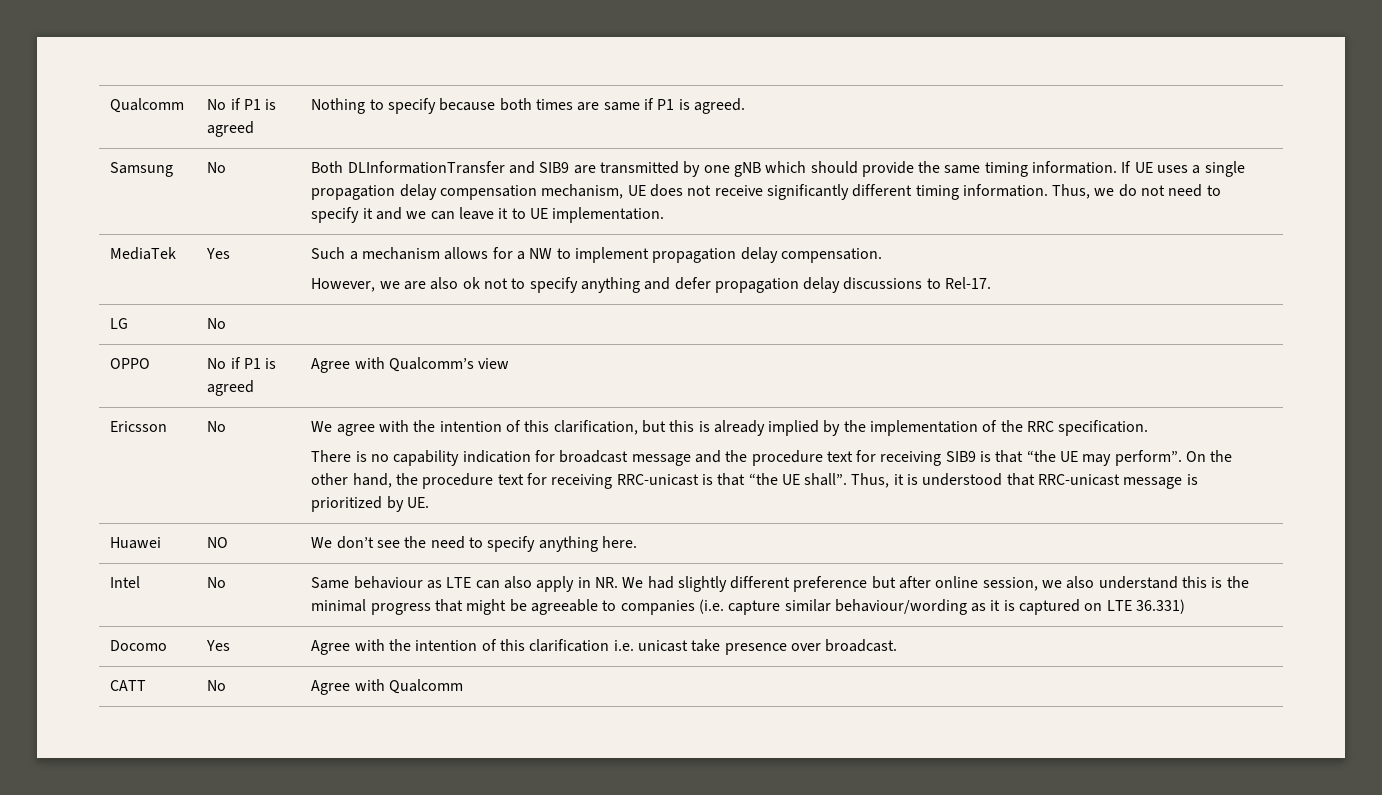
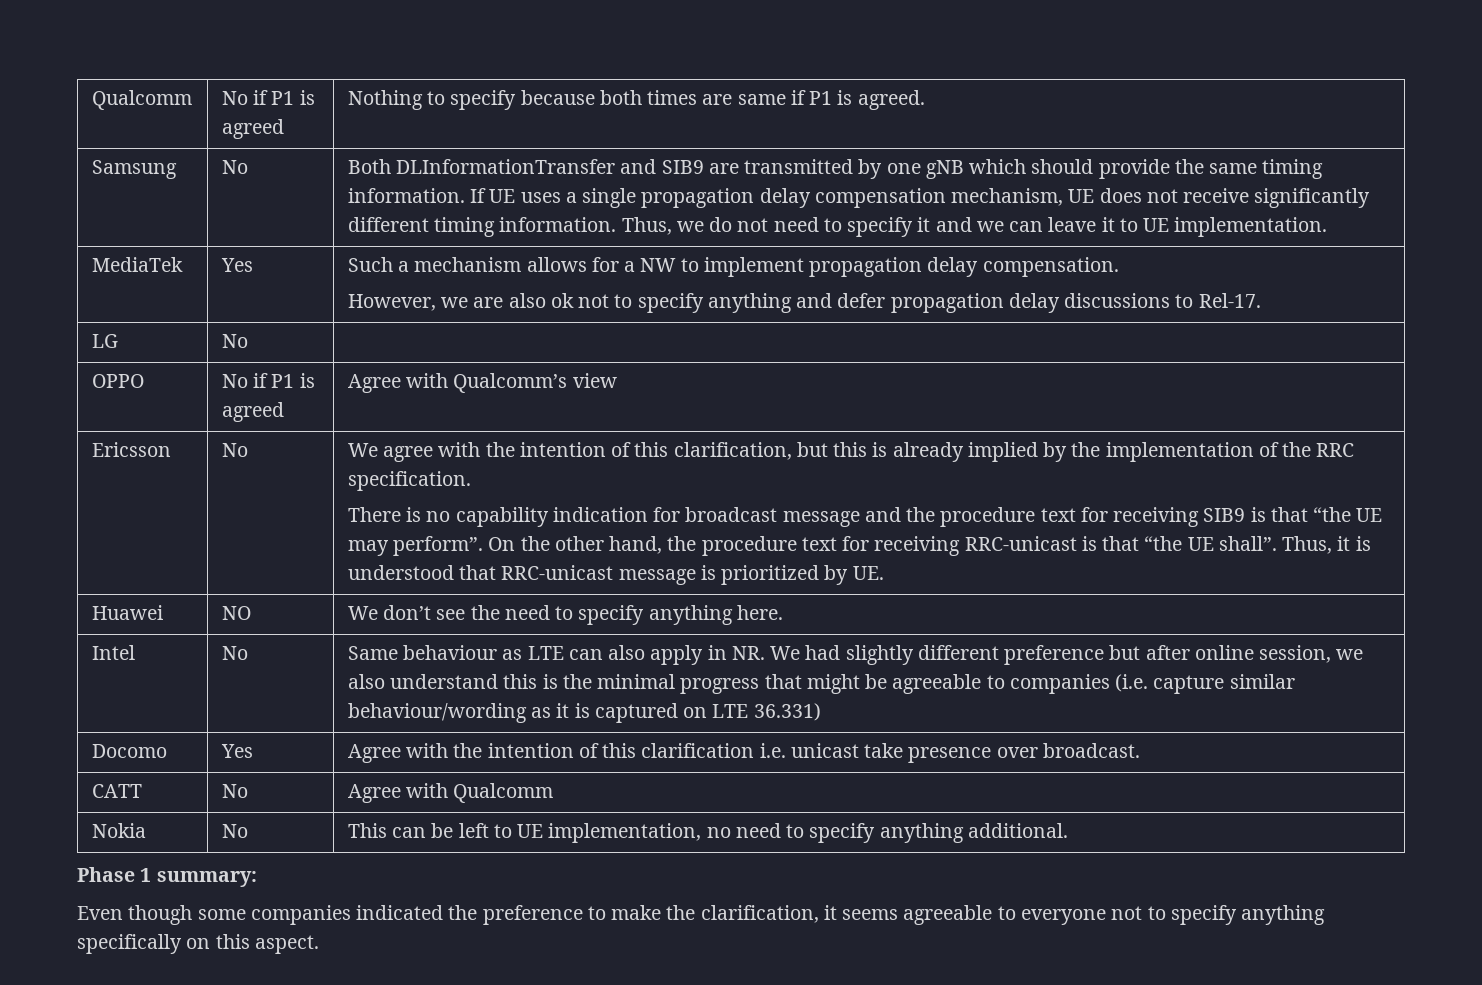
+ Nokia | No | This can be left to UE implementation, no need to specify anything additional.
+ Phase 1 summary:
+ Even though some companies indicated the preference to make the clarification, it seems agreeable to everyone not to specify anything specifically on this aspect.

